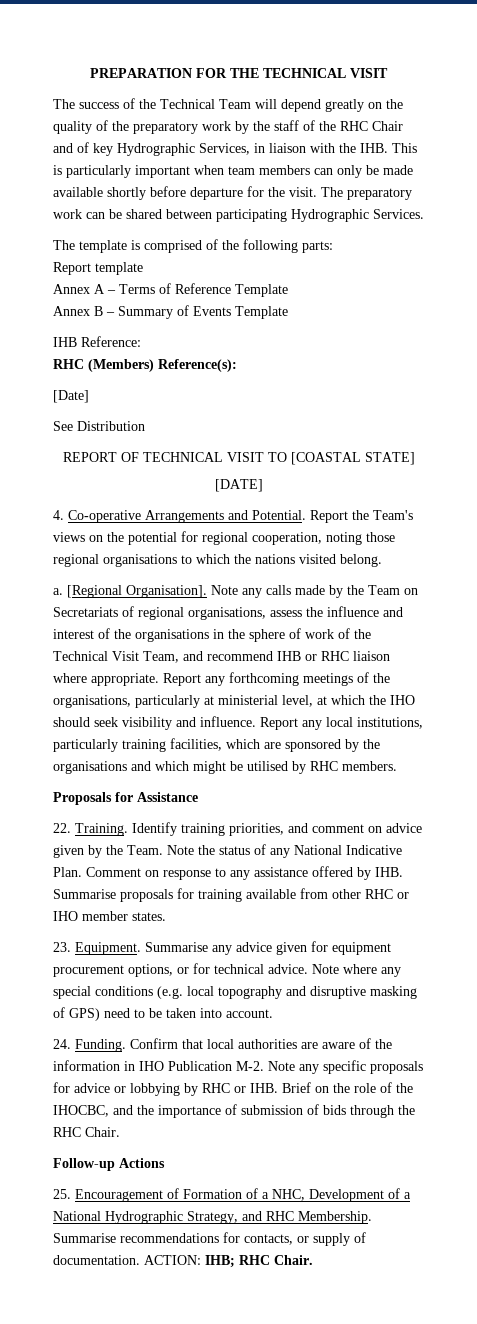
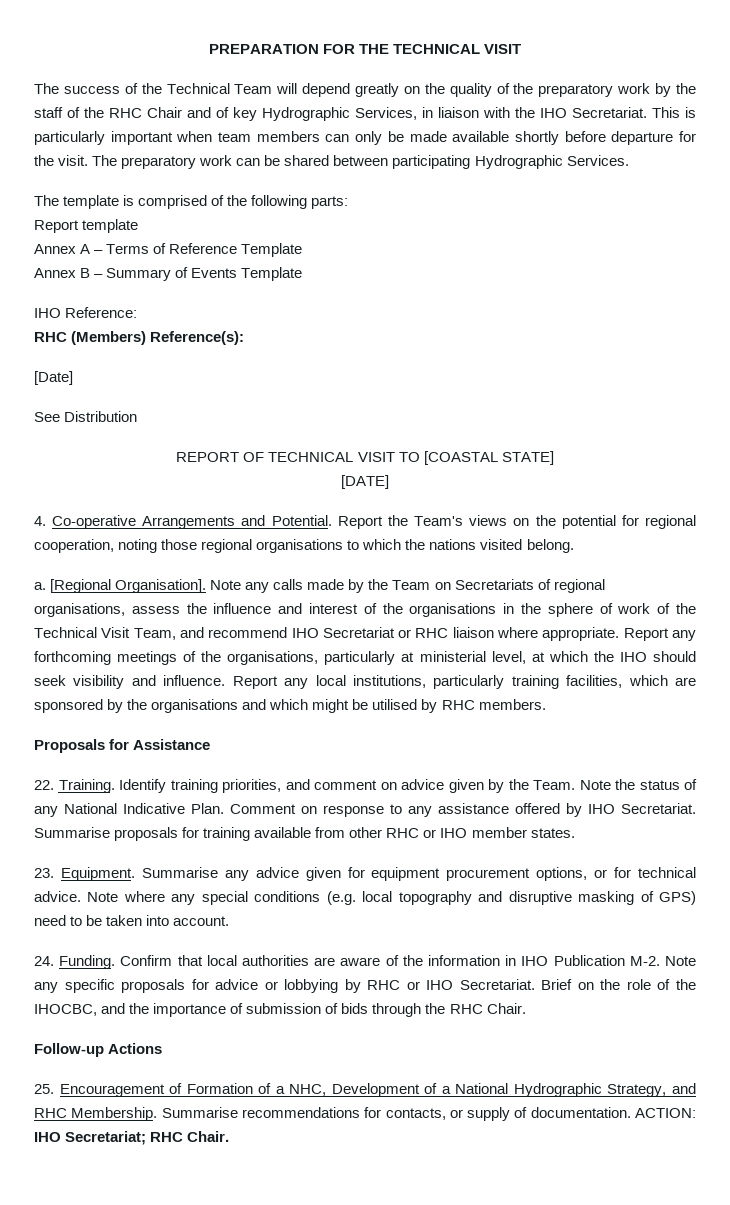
- The success of the Technical Team will depend greatly on the quality of the preparatory work by the staff of the RHC Chair and of key Hydrographic Services, in liaison with the IHB. This is particularly important when team members can only be made available shortly before departure for the visit.
+ The success of the Technical Team will depend greatly on the quality of the preparatory work by the staff of the RHC Chair and of key Hydrographic Services, in liaison with the IHO Secretariat. This is particularly important when team members can only be made available shortly before departure for the visit.
- IHB Reference:
+ IHO Reference:
- Note any calls made by the Team on Secretariats of regional organisations, assess the influence and interest of the organisations in the sphere of work of the Technical Visit Team, and recommend IHB or RHC liaison where appropriate.
+ Note any calls made by the Team on Secretariats of regional organisations, assess the influence and interest of the organisations in the sphere of work of the Technical Visit Team, and recommend IHO Secretariat or RHC liaison where appropriate.
- Comment on response to any assistance offered by IHB. Summarise proposals for training available from other RHC or IHO member states.
+ Comment on response to any assistance offered by IHO Secretariat. Summarise proposals for training available from other RHC or IHO member states.
- Confirm that local authorities are aware of the information in IHO Publication M-2. Note any specific proposals for advice or lobbying by RHC or IHB. Brief on the role of the IHOCBC, and the importance of submission of bids through the RHC Chair.
+ Confirm that local authorities are aware of the information in IHO Publication M-2. Note any specific proposals for advice or lobbying by RHC or IHO Secretariat. Brief on the role of the IHOCBC, and the importance of submission of bids through the RHC Chair.
- ACTION: IHB; RHC Chair.
+ ACTION: IHO Secretariat; RHC Chair.

